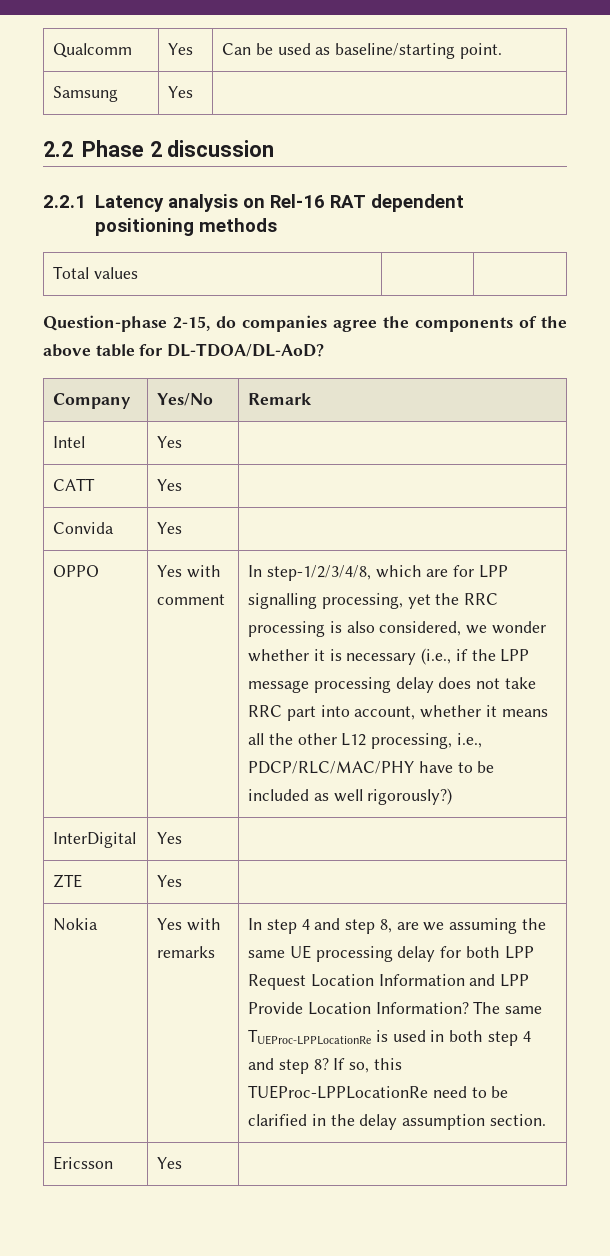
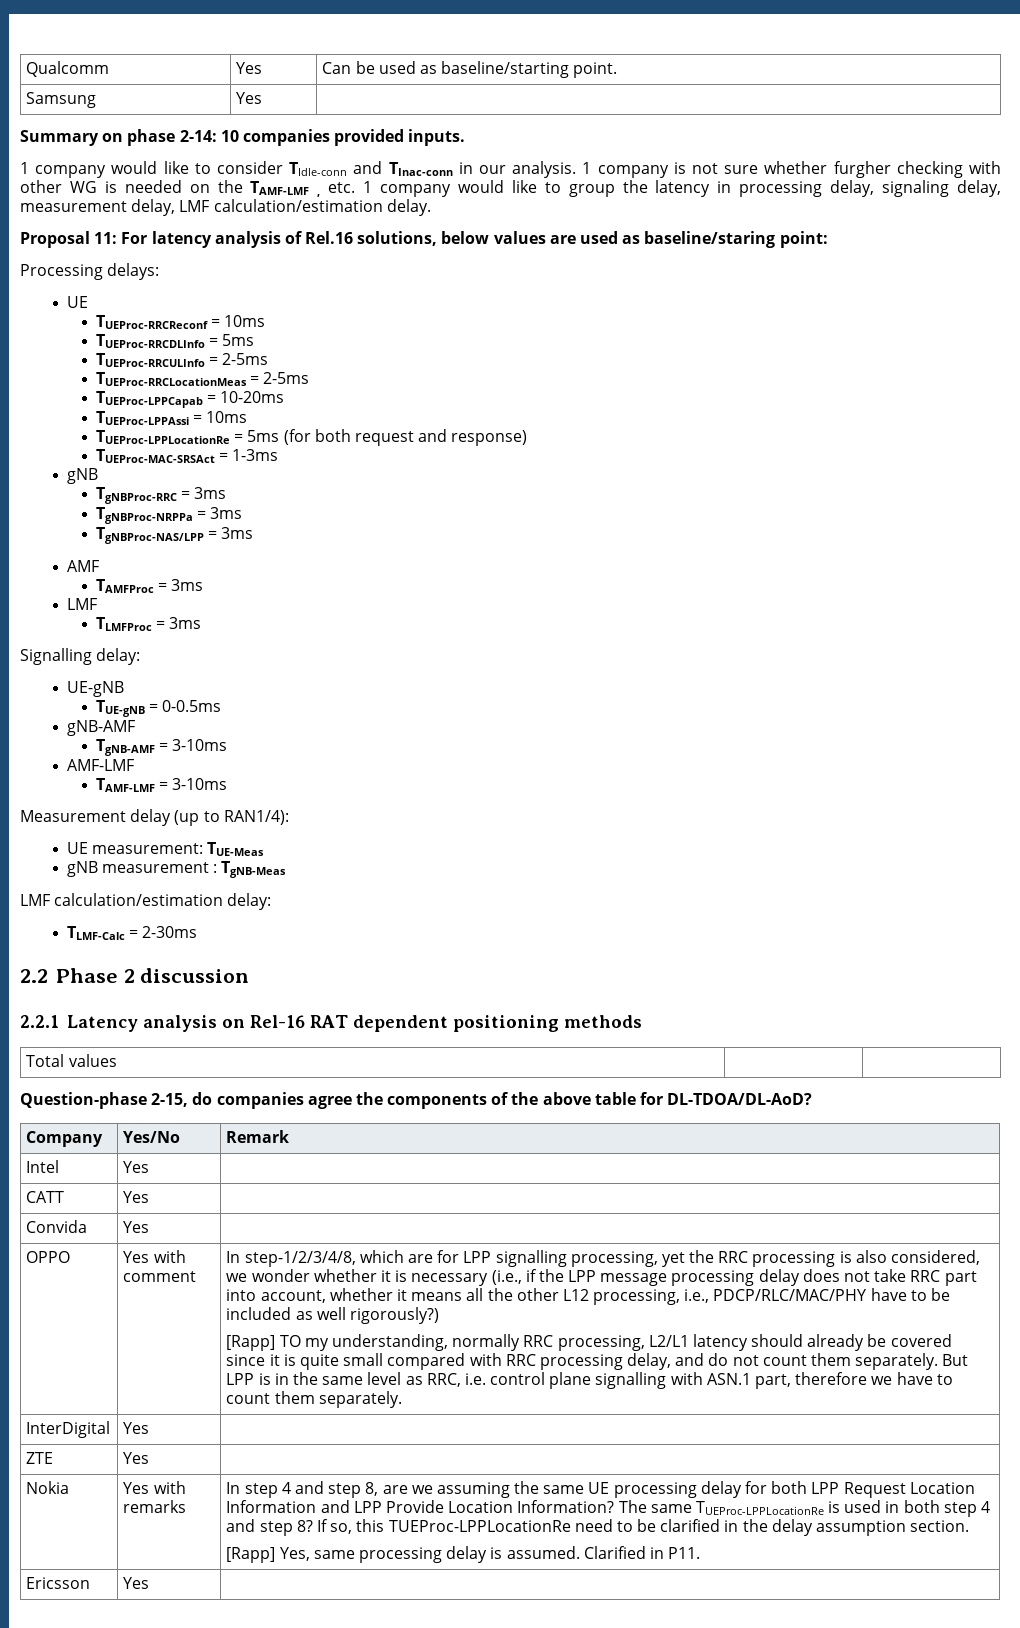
+ Summary on phase 2-14: 10 companies provided inputs.
+ 1 company would like to consider TIdle-conn and TInac-conn in our analysis. 1 company is not sure whether furgher checking with other WG is needed on the TAMF-LMF , etc. 1 company would like to group the latency in processing delay, signaling delay, measurement delay, LMF calculation/estimation delay.
+ Proposal 11: For latency analysis of Rel.16 solutions, below values are used as baseline/staring point:
+ Processing delays:
+ UE
+ TUEProc-RRCReconf = 10ms
+ TUEProc-RRCDLInfo = 5ms
+ TUEProc-RRCULInfo = 2-5ms
+ TUEProc-RRCLocationMeas = 2-5ms
+ TUEProc-LPPCapab = 10-20ms
+ TUEProc-LPPAssi = 10ms
+ TUEProc-LPPLocationRe = 5ms (for both request and response)
+ TUEProc-MAC-SRSAct = 1-3ms
+ gNB
+ TgNBProc-RRC = 3ms
+ TgNBProc-NRPPa = 3ms
+ TgNBProc-NAS/LPP = 3ms
+ AMF
+ TAMFProc = 3ms
+ LMF
+ TLMFProc = 3ms
+ Signalling delay:
+ UE-gNB
+ TUE-gNB = 0-0.5ms
+ gNB-AMF
+ TgNB-AMF = 3-10ms
+ AMF-LMF
+ TAMF-LMF = 3-10ms
+ Measurement delay (up to RAN1/4):
+ UE measurement: TUE-Meas
+ gNB measurement : TgNB-Meas
+ LMF calculation/estimation delay:
+ TLMF-Calc = 2-30ms
+ [Rapp] TO my understanding, normally RRC processing, L2/L1 latency should already be covered since it is quite small compared with RRC processing delay, and do not count them separately. But LPP is in the same level as RRC, i.e. control plane signalling with ASN.1 part, therefore we have to count them separately.
+ [Rapp] Yes, same processing delay is assumed. Clarified in P11.

